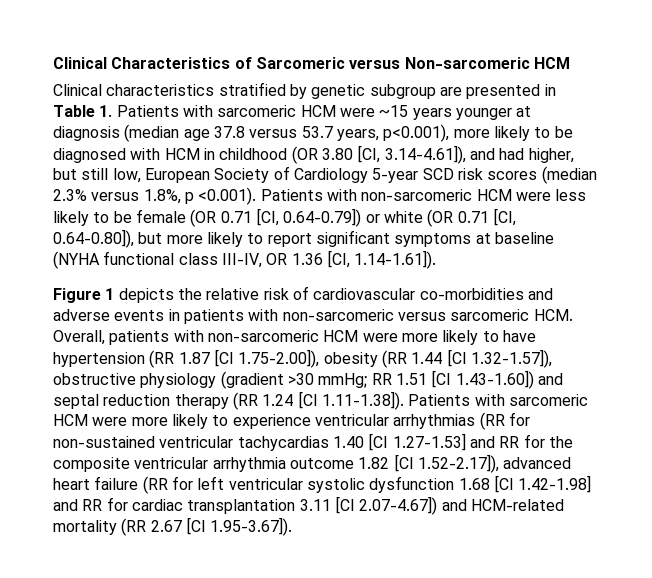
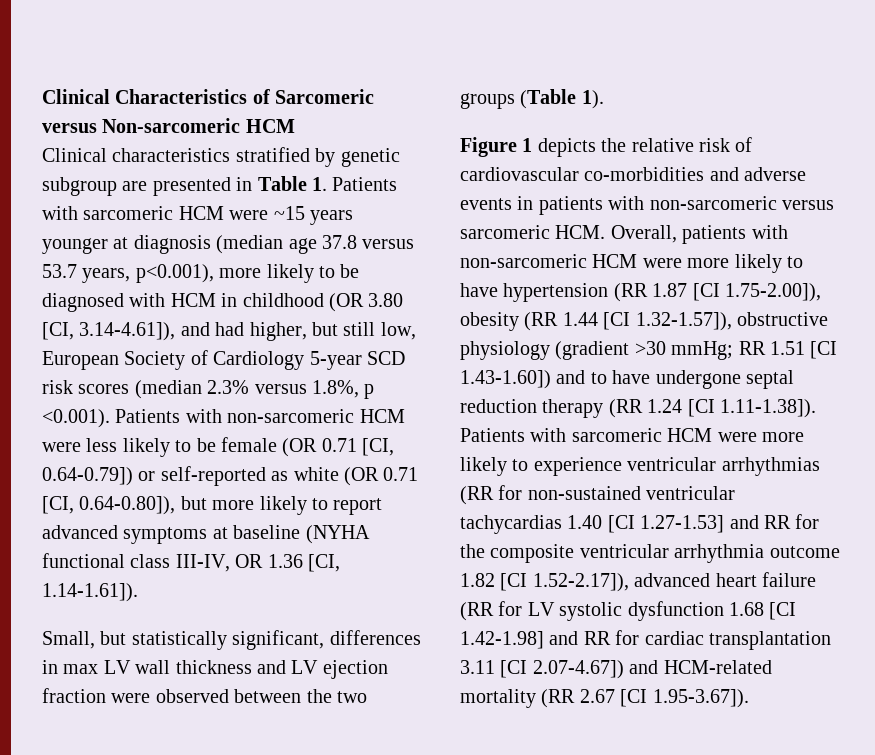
- Clinical characteristics stratified by genetic subgroup are presented in Table 1. Patients with sarcomeric HCM were ~15 years younger at diagnosis (median age 37.8 versus 53.7 years, p<0.001), more likely to be diagnosed with HCM in childhood (OR 3.80 [CI, 3.14-4.61]), and had higher, but still low, European Society of Cardiology 5-year SCD risk scores (median 2.3% versus 1.8%, p <0.001). Patients with non-sarcomeric HCM were less likely to be female (OR 0.71 [CI, 0.64-0.79]) or white (OR 0.71 [CI, 0.64-0.80]), but more likely to report significant symptoms at baseline (NYHA functional class III-IV, OR 1.36 [CI, 1.14-1.61]).
+ Clinical characteristics stratified by genetic subgroup are presented in Table 1. Patients with sarcomeric HCM were ~15 years younger at diagnosis (median age 37.8 versus 53.7 years, p<0.001), more likely to be diagnosed with HCM in childhood (OR 3.80 [CI, 3.14-4.61]), and had higher, but still low, European Society of Cardiology 5-year SCD risk scores (median 2.3% versus 1.8%, p <0.001). Patients with non-sarcomeric HCM were less likely to be female (OR 0.71 [CI, 0.64-0.79]) or self-reported as white (OR 0.71 [CI, 0.64-0.80]), but more likely to report advanced symptoms at baseline (NYHA functional class III-IV, OR 1.36 [CI, 1.14-1.61]).
+ Small, but statistically significant, differences in max LV wall thickness and LV ejection fraction were observed between the two groups (Table 1).
- RR 1.51 [CI 1.43-1.60]) and septal reduction therapy (RR 1.24 [CI 1.11-1.38]). Patients with sarcomeric HCM were more likely to experience ventricular arrhythmias (RR for non-sustained ventricular tachycardias 1.40 [CI 1.27-1.53] and RR for the composite ventricular arrhythmia outcome 1.82 [CI 1.52-2.17]), advanced heart failure (RR for left ventricular systolic dysfunction 1.68 [CI 1.42-1.98] and RR for cardiac transplantation 3.11 [CI 2.07-4.67]) and HCM-related mortality (RR 2.67 [CI 1.95-3.67]).
+ RR 1.51 [CI 1.43-1.60]) and to have undergone septal reduction therapy (RR 1.24 [CI 1.11-1.38]). Patients with sarcomeric HCM were more likely to experience ventricular arrhythmias (RR for non-sustained ventricular tachycardias 1.40 [CI 1.27-1.53] and RR for the composite ventricular arrhythmia outcome 1.82 [CI 1.52-2.17]), advanced heart failure (RR for LV systolic dysfunction 1.68 [CI 1.42-1.98] and RR for cardiac transplantation 3.11 [CI 2.07-4.67]) and HCM-related mortality (RR 2.67 [CI 1.95-3.67]).

